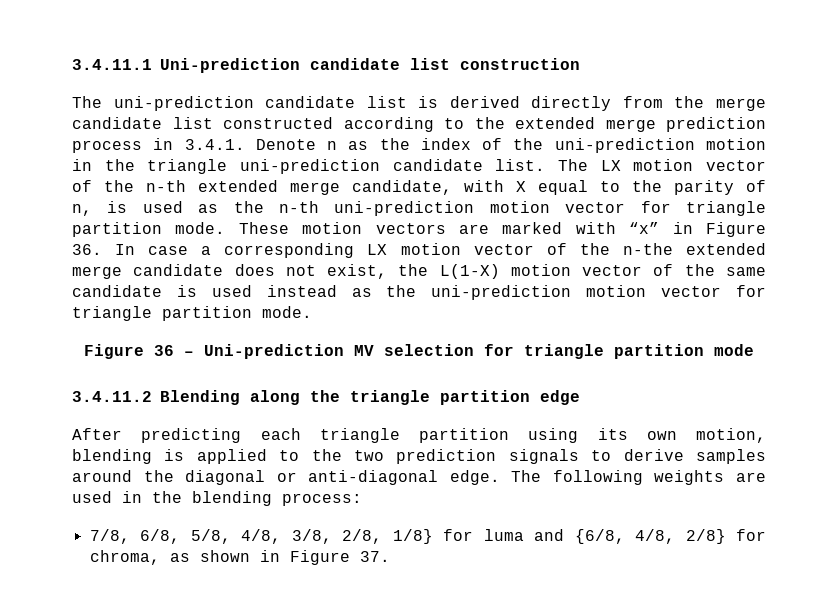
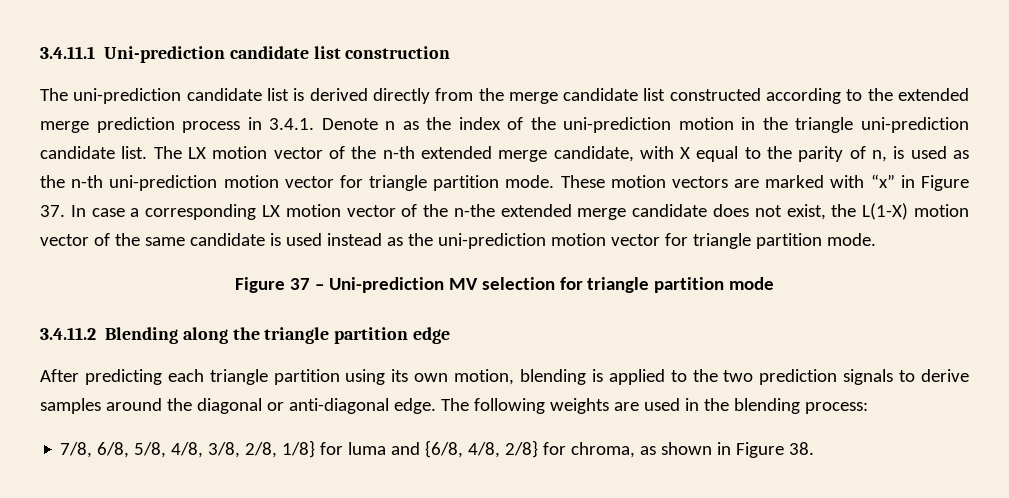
- These motion vectors are marked with “x” in Figure 36. In case a corresponding LX motion vector of the n-the extended merge candidate does not exist, the L(1-X) motion vector of the same candidate is used instead as the uni-prediction motion vector for triangle partition mode.
+ These motion vectors are marked with “x” in Figure 37. In case a corresponding LX motion vector of the n-the extended merge candidate does not exist, the L(1-X) motion vector of the same candidate is used instead as the uni-prediction motion vector for triangle partition mode.
- Figure 36 – Uni-prediction MV selection for triangle partition mode
+ Figure 37 – Uni-prediction MV selection for triangle partition mode
- 7/8, 6/8, 5/8, 4/8, 3/8, 2/8, 1/8} for luma and {6/8, 4/8, 2/8} for chroma, as shown in Figure 37.
+ 7/8, 6/8, 5/8, 4/8, 3/8, 2/8, 1/8} for luma and {6/8, 4/8, 2/8} for chroma, as shown in Figure 38.

